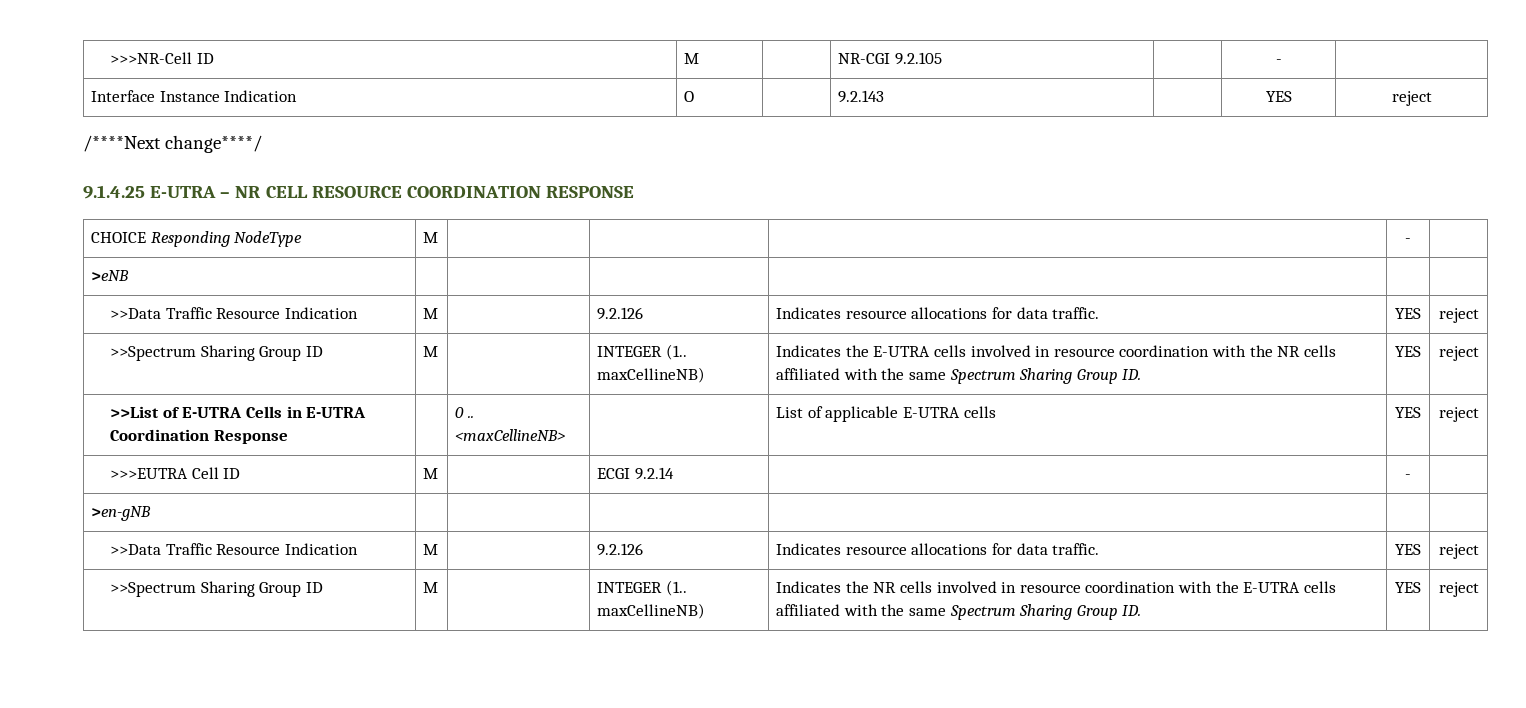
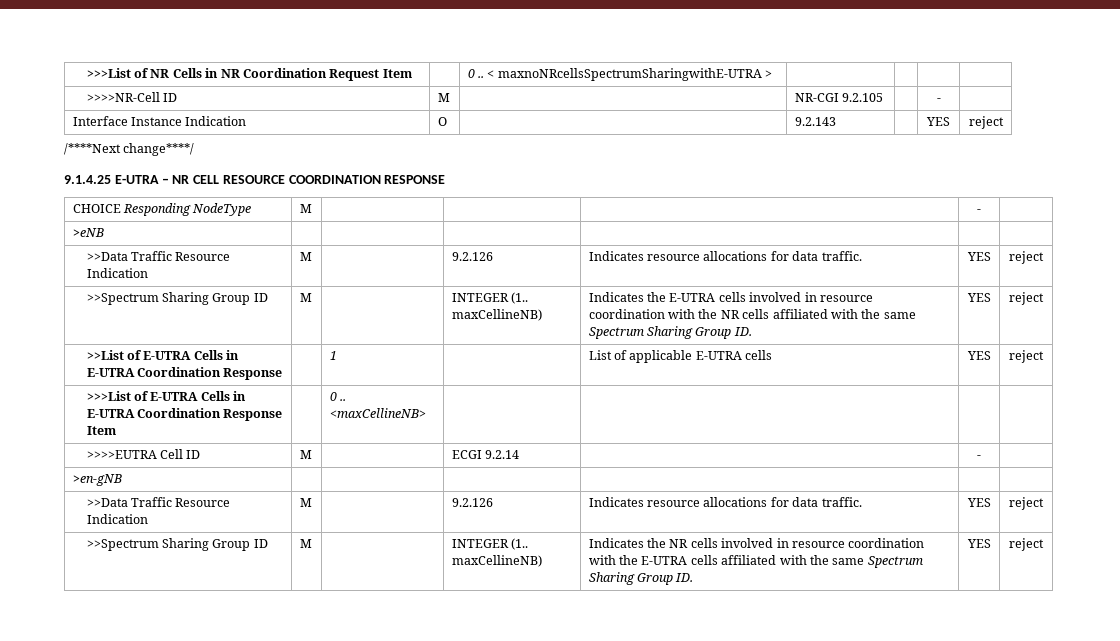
- >>>NR-Cell ID | M | | NR-CGI 9.2.105 | | - |
+ >>>List of NR Cells in NR Coordination Request Item | | 0 .. < maxnoNRcellsSpectrumSharingwithE-UTRA > | | | |
+ >>>>NR-Cell ID | M | | NR-CGI 9.2.105 | | - |
- >>List of E-UTRA Cells in E-UTRA Coordination Response | | 0 .. <maxCellineNB> | | List of applicable E-UTRA cells | YES | reject
+ >>List of E-UTRA Cells in E-UTRA Coordination Response | | 1 | | List of applicable E-UTRA cells | YES | reject
- >>>EUTRA Cell ID | M | | ECGI 9.2.14 | | - |
+ >>>List of E-UTRA Cells in E-UTRA Coordination Response Item | | 0 .. <maxCellineNB> | | | |
+ >>>>EUTRA Cell ID | M | | ECGI 9.2.14 | | - |

